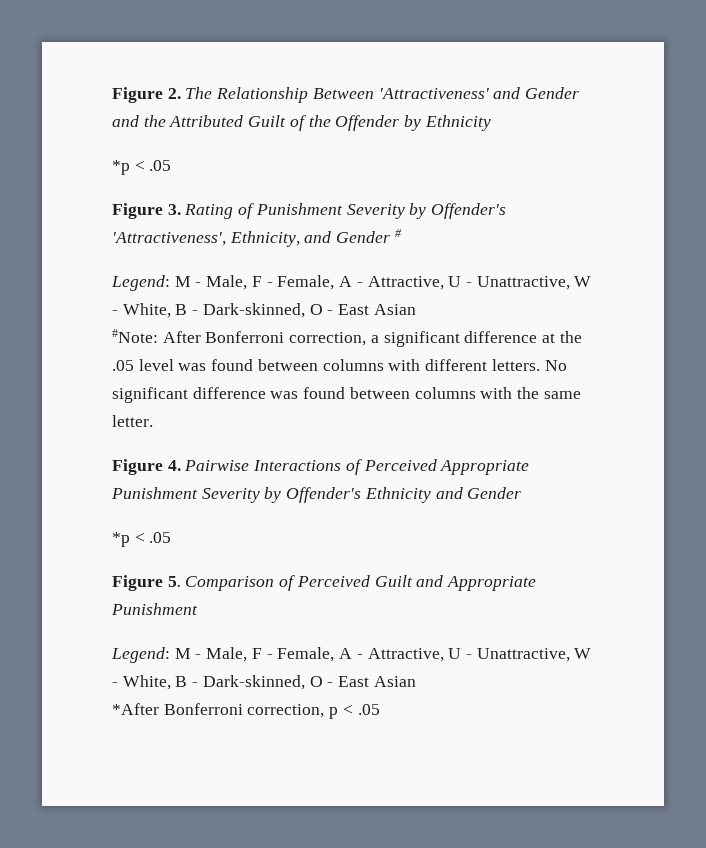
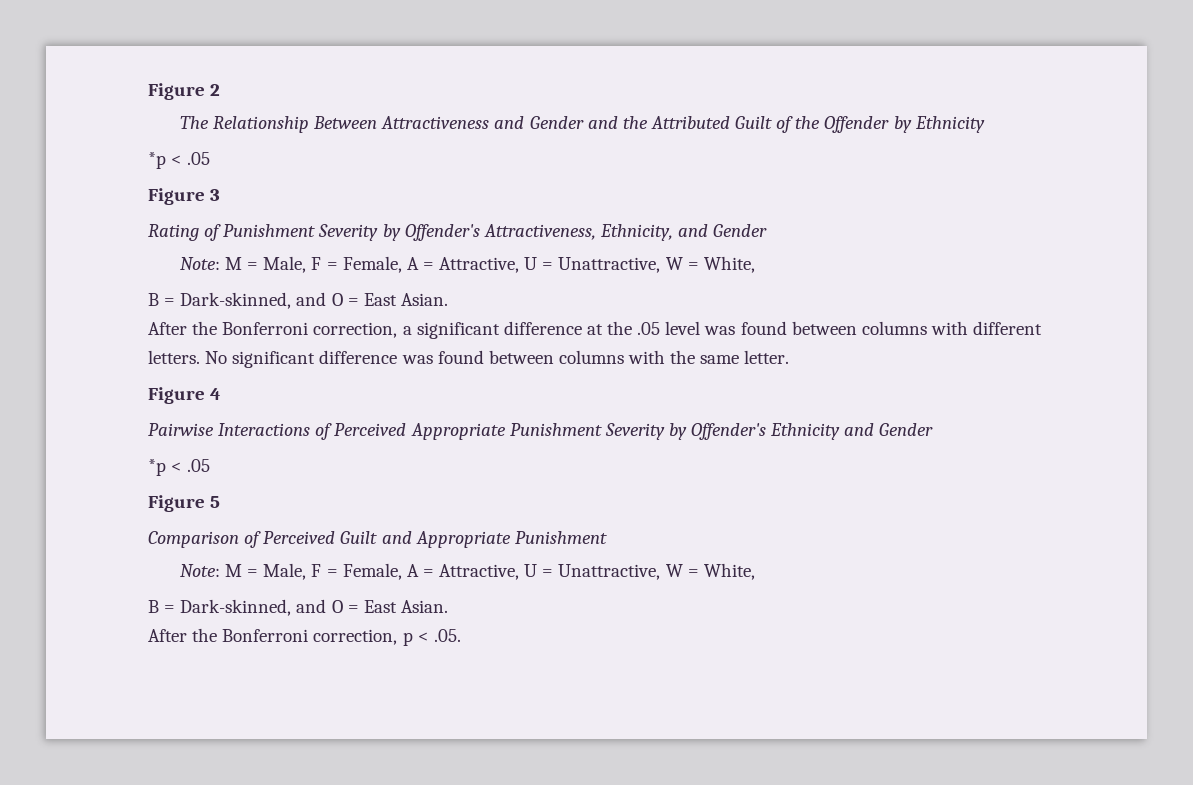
- Figure 2. The Relationship Between 'Attractiveness' and Gender and the Attributed Guilt of the Offender by Ethnicity
+ Figure 2
+ The Relationship Between Attractiveness and Gender and the Attributed Guilt of the Offender by Ethnicity
- Figure 3. Rating of Punishment Severity by Offender's 'Attractiveness', Ethnicity, and Gender #
- Legend: M - Male, F - Female, A - Attractive, U - Unattractive, W - White, B - Dark-skinned, O - East Asian
- #Note: After Bonferroni correction, a significant difference at the .05 level was found between columns with different letters.
+ Figure 3
+ Rating of Punishment Severity by Offender's Attractiveness, Ethnicity, and Gender
+ Note: M = Male, F = Female, A = Attractive, U = Unattractive, W = White,
+ B = Dark-skinned, and O = East Asian.
+ After the Bonferroni correction, a significant difference at the .05 level was found between columns with different letters.
- Figure 4. Pairwise Interactions of Perceived Appropriate Punishment Severity by Offender's Ethnicity and Gender
+ Figure 4
+ Pairwise Interactions of Perceived Appropriate Punishment Severity by Offender's Ethnicity and Gender
- Figure 5. Comparison of Perceived Guilt and Appropriate Punishment
- Legend: M - Male, F - Female, A - Attractive, U - Unattractive, W - White, B - Dark-skinned, O - East Asian
- *After Bonferroni correction, p < .05
+ Figure 5
+ Comparison of Perceived Guilt and Appropriate Punishment
+ Note: M = Male, F = Female, A = Attractive, U = Unattractive, W = White,
+ B = Dark-skinned, and O = East Asian.
+ After the Bonferroni correction, p < .05.

